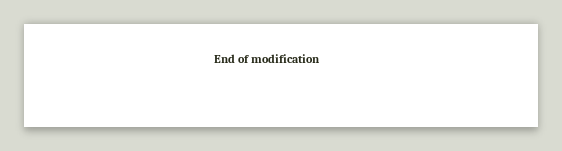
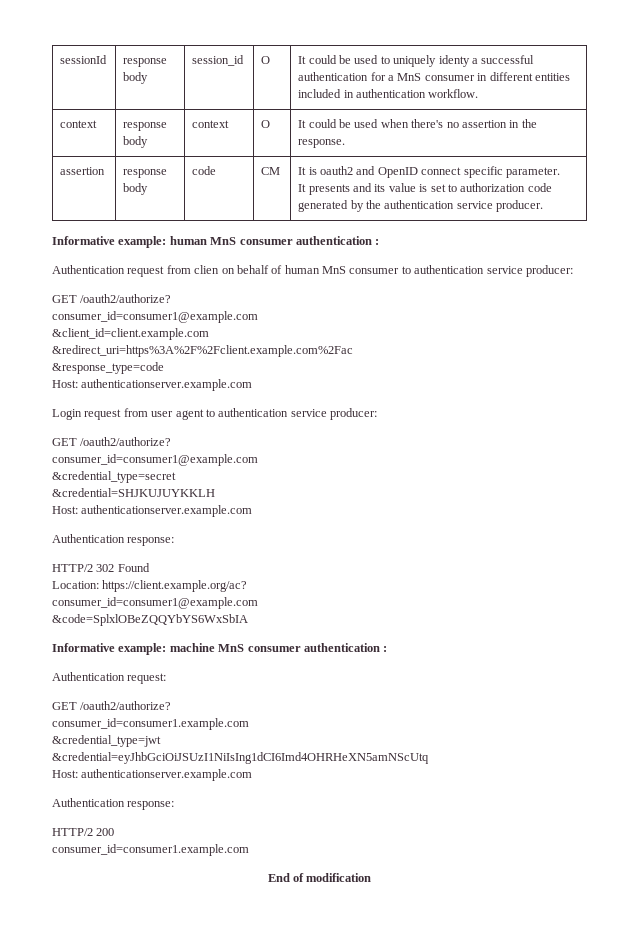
+ sessionId | response body | session_id | O | It could be used to uniquely identy a successful authentication for a MnS consumer in different entities included in authentication workflow.
+ context | response body | context | O | It could be used when there's no assertion in the response.
+ assertion | response body | code | CM | It is oauth2 and OpenID connect specific parameter.
+ It presents and its value is set to authorization code generated by the authentication service producer.
+ Informative example: human MnS consumer authentication :
+ Authentication request from clien on behalf of human MnS consumer to authentication service producer:
+ GET /oauth2/authorize?
+ consumer_id=consumer1@example.com
+ &client_id=client.example.com
+ &redirect_uri=https%3A%2F%2Fclient.example.com%2Fac
+ &response_type=code
+ Host: authenticationserver.example.com
+ Login request from user agent to authentication service producer:
+ GET /oauth2/authorize?
+ consumer_id=consumer1@example.com
+ &credential_type=secret
+ &credential=SHJKUJUYKKLH
+ Host: authenticationserver.example.com
+ Authentication response:
+ HTTP/2 302 Found
+ Location: https://client.example.org/ac?
+ consumer_id=consumer1@example.com
+ &code=SplxlOBeZQQYbYS6WxSbIA
+ Informative example: machine MnS consumer authentication :
+ Authentication request:
+ GET /oauth2/authorize?
+ consumer_id=consumer1.example.com
+ &credential_type=jwt
+ &credential=eyJhbGciOiJSUzI1NiIsIng1dCI6Imd4OHRHeXN5amNScUtq
+ Host: authenticationserver.example.com
+ Authentication response:
+ HTTP/2 200
+ consumer_id=consumer1.example.com

